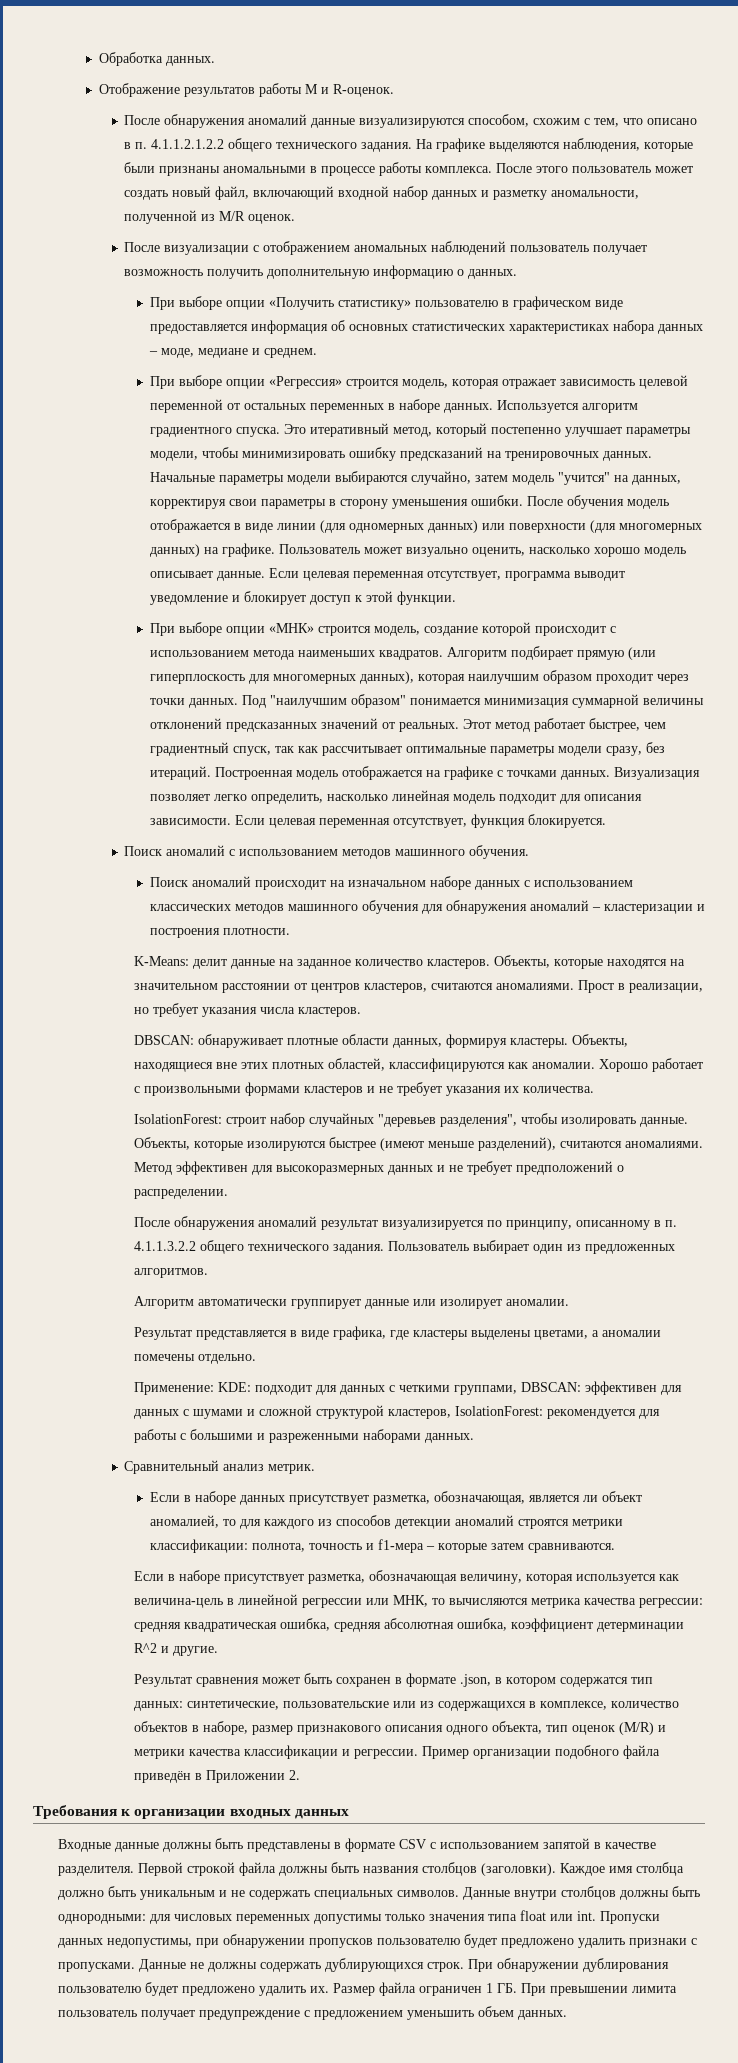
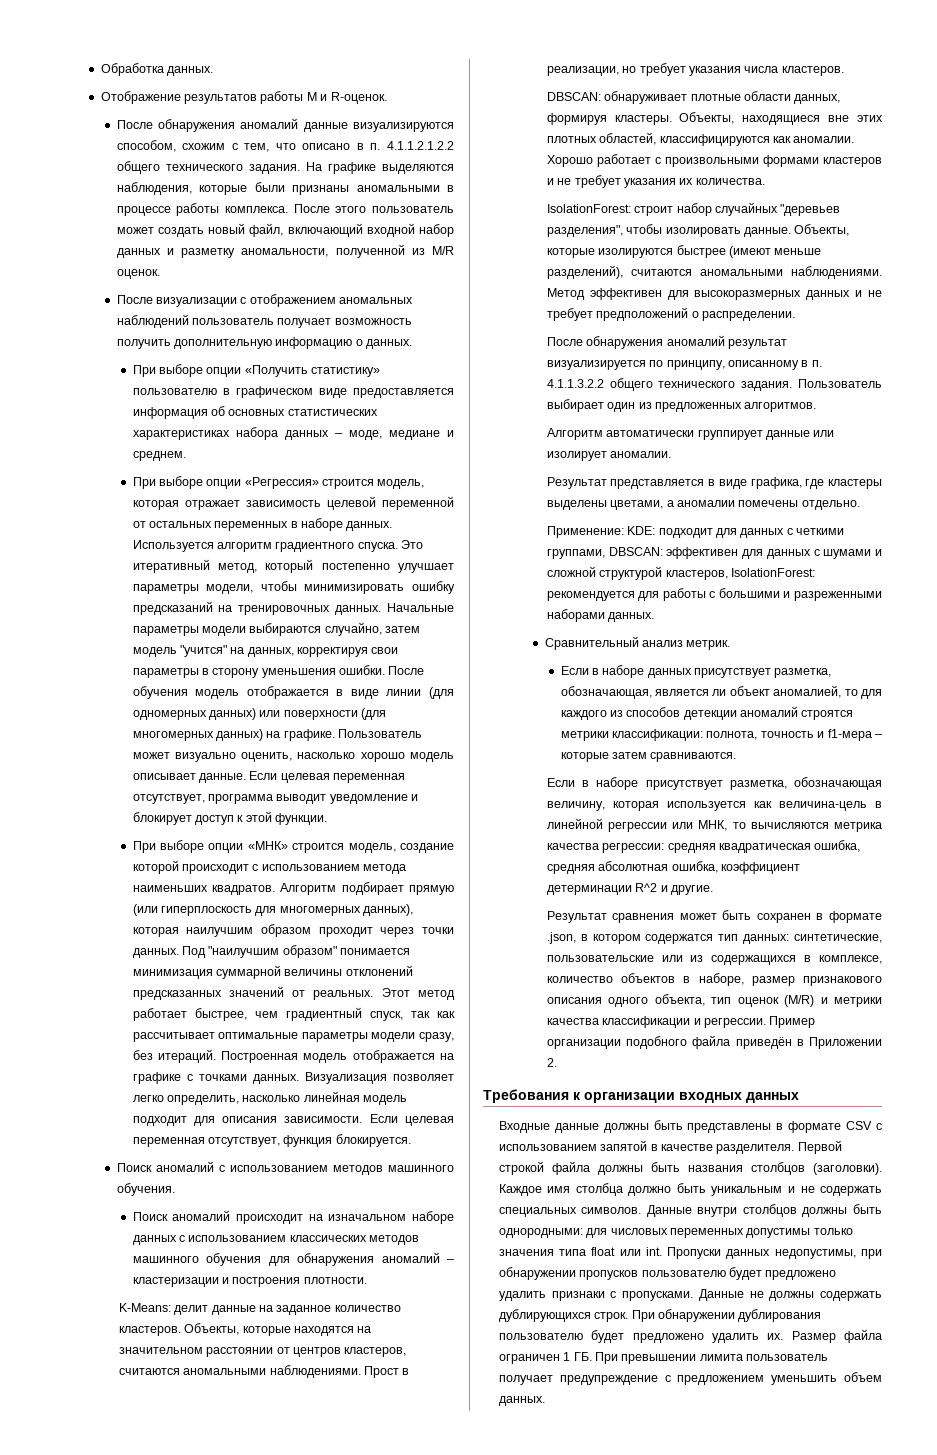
- Объекты, которые находятся на значительном расстоянии от центров кластеров, считаются аномалиями.
+ Объекты, которые находятся на значительном расстоянии от центров кластеров, считаются аномальными наблюдениями.
- Объекты, которые изолируются быстрее (имеют меньше разделений), считаются аномалиями.
+ Объекты, которые изолируются быстрее (имеют меньше разделений), считаются аномальными наблюдениями.

